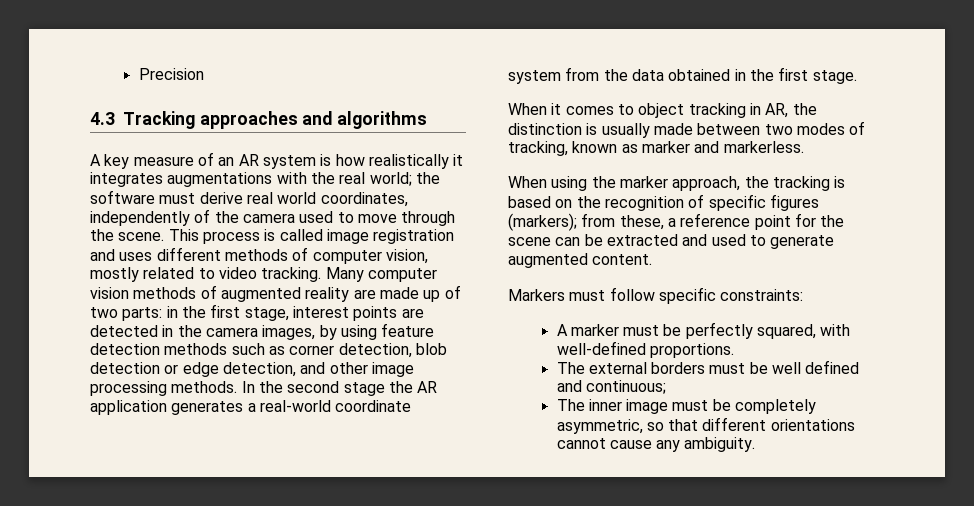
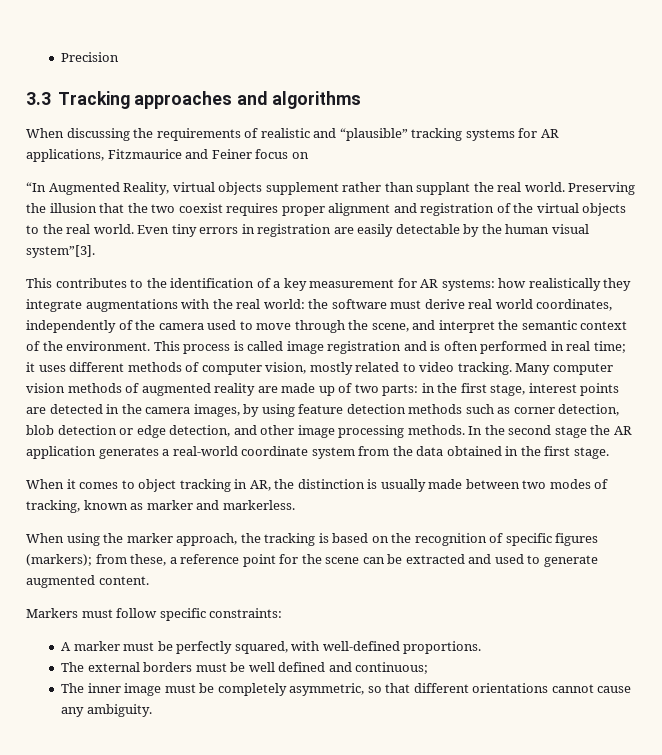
- 4.3 Tracking approaches and algorithms
+ 3.3 Tracking approaches and algorithms
- A key measure of an AR system is how realistically it integrates augmentations with the real world; the software must derive real world coordinates, independently of the camera used to move through the scene.
+ When discussing the requirements of realistic and “plausible” tracking systems for AR applications, Fitzmaurice and Feiner focus on
+ “In Augmented Reality, virtual objects supplement rather than supplant the real world. Preserving the illusion that the two coexist requires proper alignment and registration of the virtual objects to the real world. Even tiny errors in registration are easily detectable by the human visual system”[3].
+ This contributes to the identification of a key measurement for AR systems: how realistically they integrate augmentations with the real world: the software must derive real world coordinates, independently of the camera used to move through the scene, and interpret the semantic context of the environment.
- This process is called image registration and uses different methods of computer vision, mostly related to video tracking.
+ This process is called image registration and is often performed in real time; it uses different methods of computer vision, mostly related to video tracking.

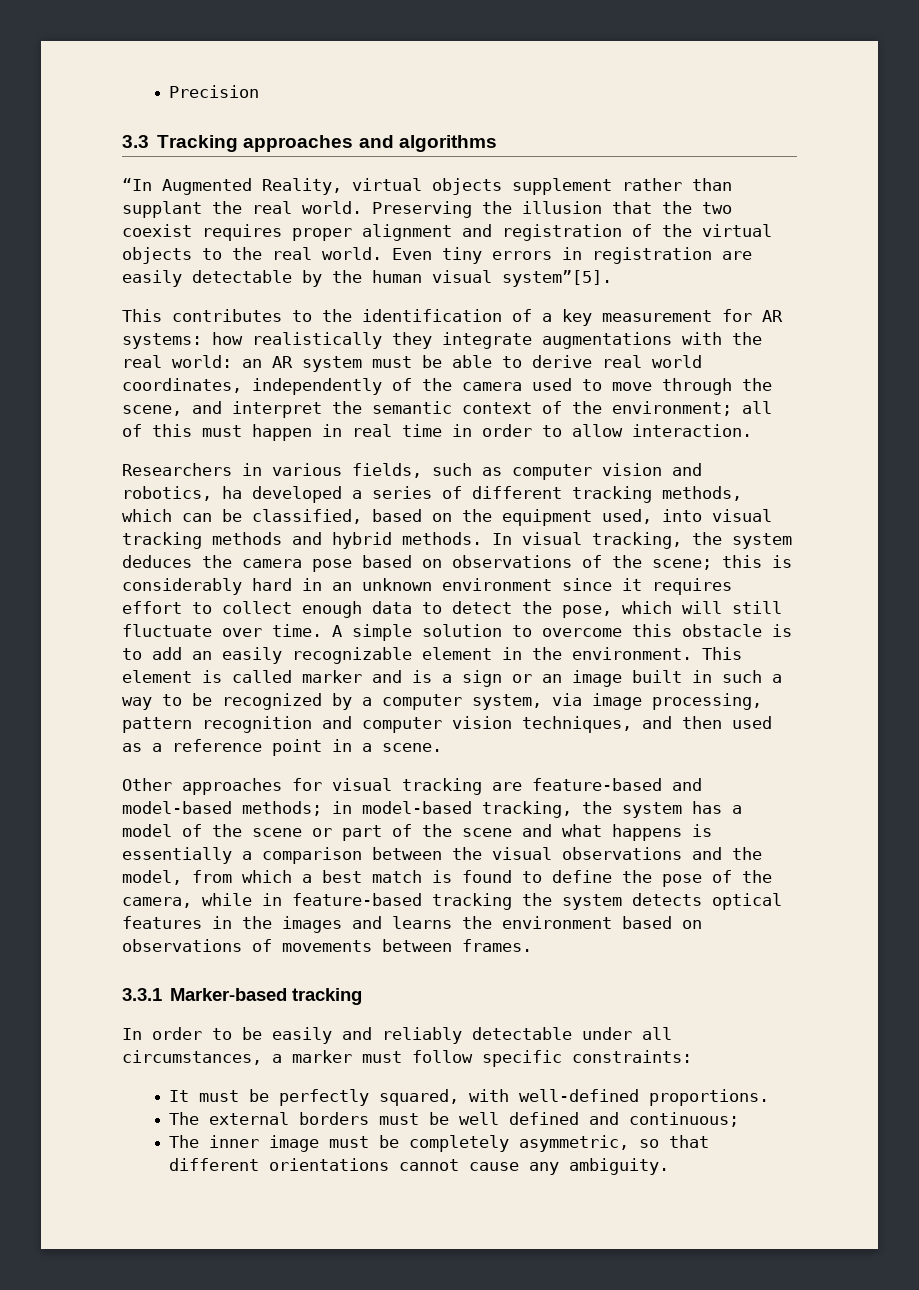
- When discussing the requirements of realistic and “plausible” tracking systems for AR applications, Fitzmaurice and Feiner focus on
- Even tiny errors in registration are easily detectable by the human visual system”[3].
+ Even tiny errors in registration are easily detectable by the human visual system”[5].
- This contributes to the identification of a key measurement for AR systems: how realistically they integrate augmentations with the real world: the software must derive real world coordinates, independently of the camera used to move through the scene, and interpret the semantic context of the environment. This process is called image registration and is often performed in real time; it uses different methods of computer vision, mostly related to video tracking. Many computer vision methods of augmented reality are made up of two parts: in the first stage, interest points are detected in the camera images, by using feature detection methods such as corner detection, blob detection or edge detection, and other image processing methods. In the second stage the AR application generates a real-world coordinate system from the data obtained in the first stage.
- When it comes to object tracking in AR, the distinction is usually made between two modes of tracking, known as marker and markerless.
- When using the marker approach, the tracking is based on the recognition of specific figures (markers); from these, a reference point for the scene can be extracted and used to generate augmented content.
- Markers must follow specific constraints:
+ This contributes to the identification of a key measurement for AR systems: how realistically they integrate augmentations with the real world: an AR system must be able to derive real world coordinates, independently of the camera used to move through the scene, and interpret the semantic context of the environment; all of this must happen in real time in order to allow interaction.
+ Researchers in various fields, such as computer vision and robotics, ha developed a series of different tracking methods, which can be classified, based on the equipment used, into visual tracking methods and hybrid methods. In visual tracking, the system deduces the camera pose based on observations of the scene; this is considerably hard in an unknown environment since it requires effort to collect enough data to detect the pose, which will still fluctuate over time. A simple solution to overcome this obstacle is to add an easily recognizable element in the environment. This element is called marker and is a sign or an image built in such a way to be recognized by a computer system, via image processing, pattern recognition and computer vision techniques, and then used as a reference point in a scene.
+ Other approaches for visual tracking are feature-based and model-based methods; in model-based tracking, the system has a model of the scene or part of the scene and what happens is essentially a comparison between the visual observations and the model, from which a best match is found to define the pose of the camera, while in feature-based tracking the system detects optical features in the images and learns the environment based on observations of movements between frames.
+ 3.3.1 Marker-based tracking
+ In order to be easily and reliably detectable under all circumstances, a marker must follow specific constraints:
- A marker must be perfectly squared, with well-defined proportions.
+ It must be perfectly squared, with well-defined proportions.

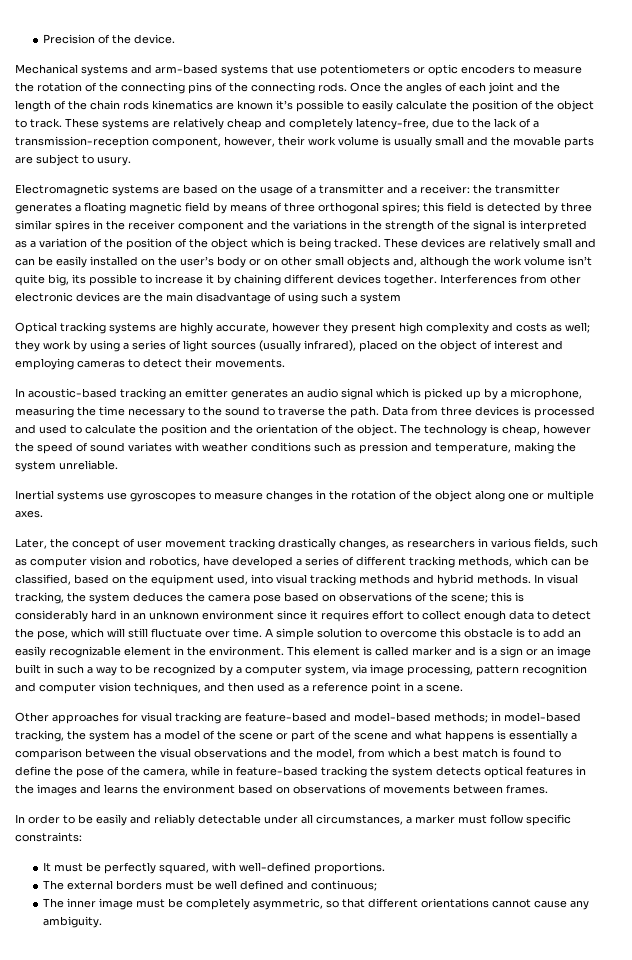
- Precision
- 3.3 Tracking approaches and algorithms
- “In Augmented Reality, virtual objects supplement rather than supplant the real world. Preserving the illusion that the two coexist requires proper alignment and registration of the virtual objects to the real world. Even tiny errors in registration are easily detectable by the human visual system”[5].
- This contributes to the identification of a key measurement for AR systems: how realistically they integrate augmentations with the real world: an AR system must be able to derive real world coordinates, independently of the camera used to move through the scene, and interpret the semantic context of the environment; all of this must happen in real time in order to allow interaction.
- Researchers in various fields, such as computer vision and robotics, ha developed a series of different tracking methods, which can be classified, based on the equipment used, into visual tracking methods and hybrid methods.
+ Precision of the device.
+ Mechanical systems and arm-based systems that use potentiometers or optic encoders to measure the rotation of the connecting pins of the connecting rods. Once the angles of each joint and the length of the chain rods kinematics are known it’s possible to easily calculate the position of the object to track. These systems are relatively cheap and completely latency-free, due to the lack of a transmission-reception component, however, their work volume is usually small and the movable parts are subject to usury.
+ Electromagnetic systems are based on the usage of a transmitter and a receiver: the transmitter generates a floating magnetic field by means of three orthogonal spires; this field is detected by three similar spires in the receiver component and the variations in the strength of the signal is interpreted as a variation of the position of the object which is being tracked. These devices are relatively small and can be easily installed on the user’s body or on other small objects and, although the work volume isn’t quite big, its possible to increase it by chaining different devices together. Interferences from other electronic devices are the main disadvantage of using such a system
+ Optical tracking systems are highly accurate, however they present high complexity and costs as well; they work by using a series of light sources (usually infrared), placed on the object of interest and employing cameras to detect their movements.
+ In acoustic-based tracking an emitter generates an audio signal which is picked up by a microphone, measuring the time necessary to the sound to traverse the path. Data from three devices is processed and used to calculate the position and the orientation of the object. The technology is cheap, however the speed of sound variates with weather conditions such as pression and temperature, making the system unreliable.
+ Inertial systems use gyroscopes to measure changes in the rotation of the object along one or multiple axes.
+ Later, the concept of user movement tracking drastically changes, as researchers in various fields, such as computer vision and robotics, have developed a series of different tracking methods, which can be classified, based on the equipment used, into visual tracking methods and hybrid methods.
- 3.3.1 Marker-based tracking

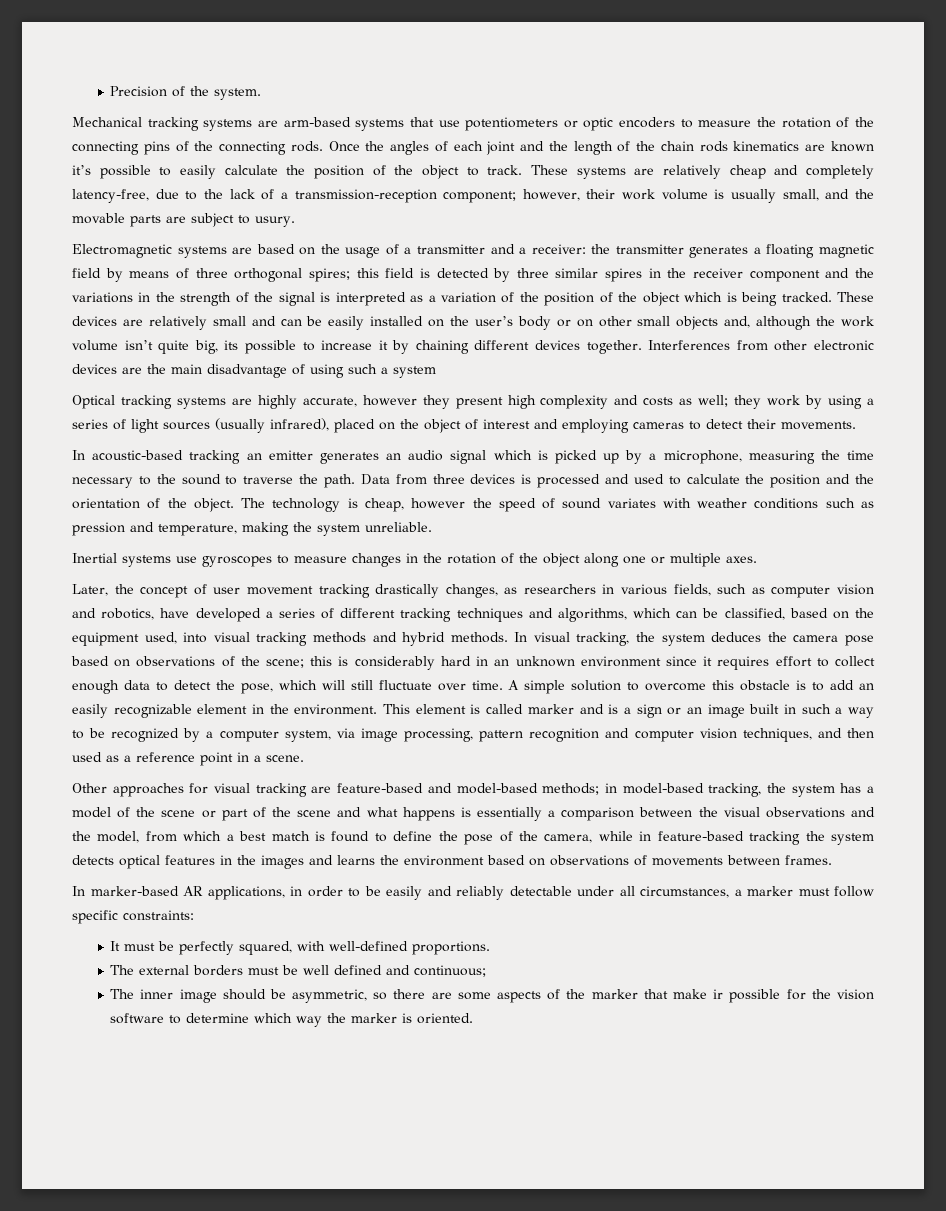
- Precision of the device.
+ Precision of the system.
- Mechanical systems and arm-based systems that use potentiometers or optic encoders to measure the rotation of the connecting pins of the connecting rods.
+ Mechanical tracking systems are arm-based systems that use potentiometers or optic encoders to measure the rotation of the connecting pins of the connecting rods.
- These systems are relatively cheap and completely latency-free, due to the lack of a transmission-reception component, however, their work volume is usually small and the movable parts are subject to usury.
+ These systems are relatively cheap and completely latency-free, due to the lack of a transmission-reception component; however, their work volume is usually small, and the movable parts are subject to usury.
- Later, the concept of user movement tracking drastically changes, as researchers in various fields, such as computer vision and robotics, have developed a series of different tracking methods, which can be classified, based on the equipment used, into visual tracking methods and hybrid methods.
+ Later, the concept of user movement tracking drastically changes, as researchers in various fields, such as computer vision and robotics, have developed a series of different tracking techniques and algorithms, which can be classified, based on the equipment used, into visual tracking methods and hybrid methods.
- In order to be easily and reliably detectable under all circumstances, a marker must follow specific constraints:
+ In marker-based AR applications, in order to be easily and reliably detectable under all circumstances, a marker must follow specific constraints:
- The inner image must be completely asymmetric, so that different orientations cannot cause any ambiguity.
+ The inner image should be asymmetric, so there are some aspects of the marker that make ir possible for the vision software to determine which way the marker is oriented.

